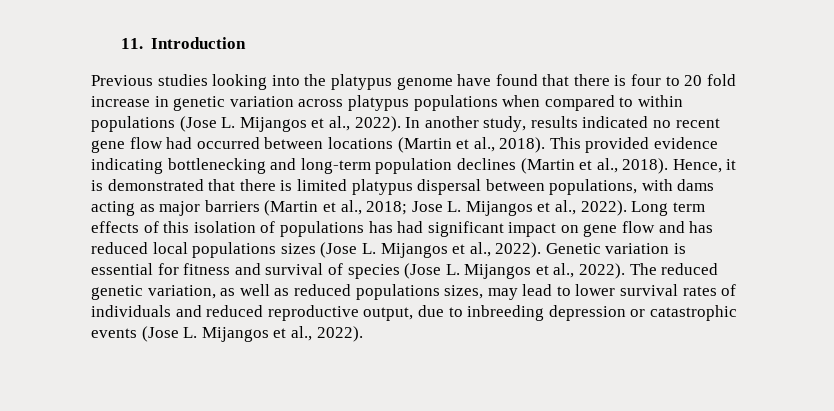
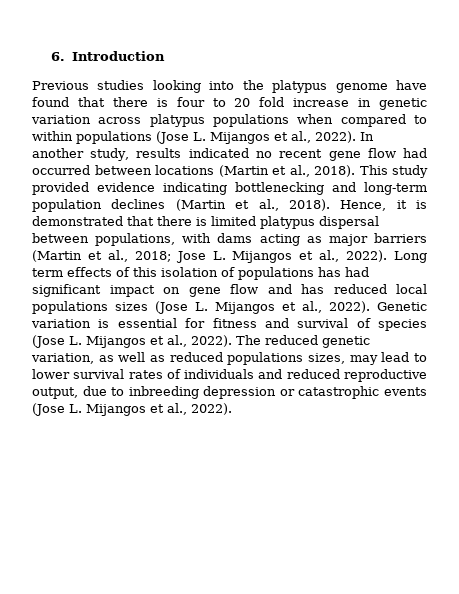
- 11. Introduction
+ 6. Introduction
- This provided evidence indicating bottlenecking and long-term population declines (Martin et al., 2018).
+ This study provided evidence indicating bottlenecking and long-term population declines (Martin et al., 2018).

